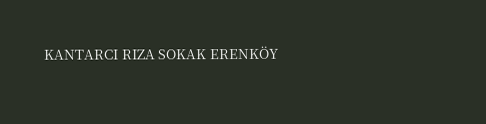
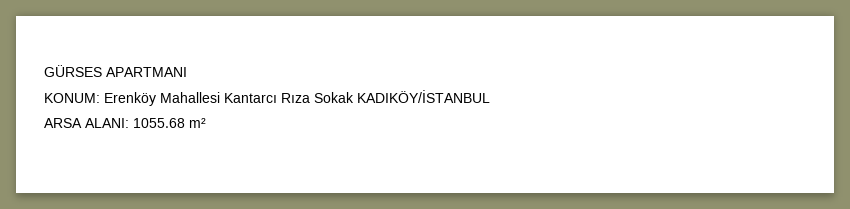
- KANTARCI RIZA SOKAK ERENKÖY
+ GÜRSES APARTMANI
+ KONUM: Erenköy Mahallesi Kantarcı Rıza Sokak KADIKÖY/İSTANBUL
+ ARSA ALANI: 1055.68 m²

